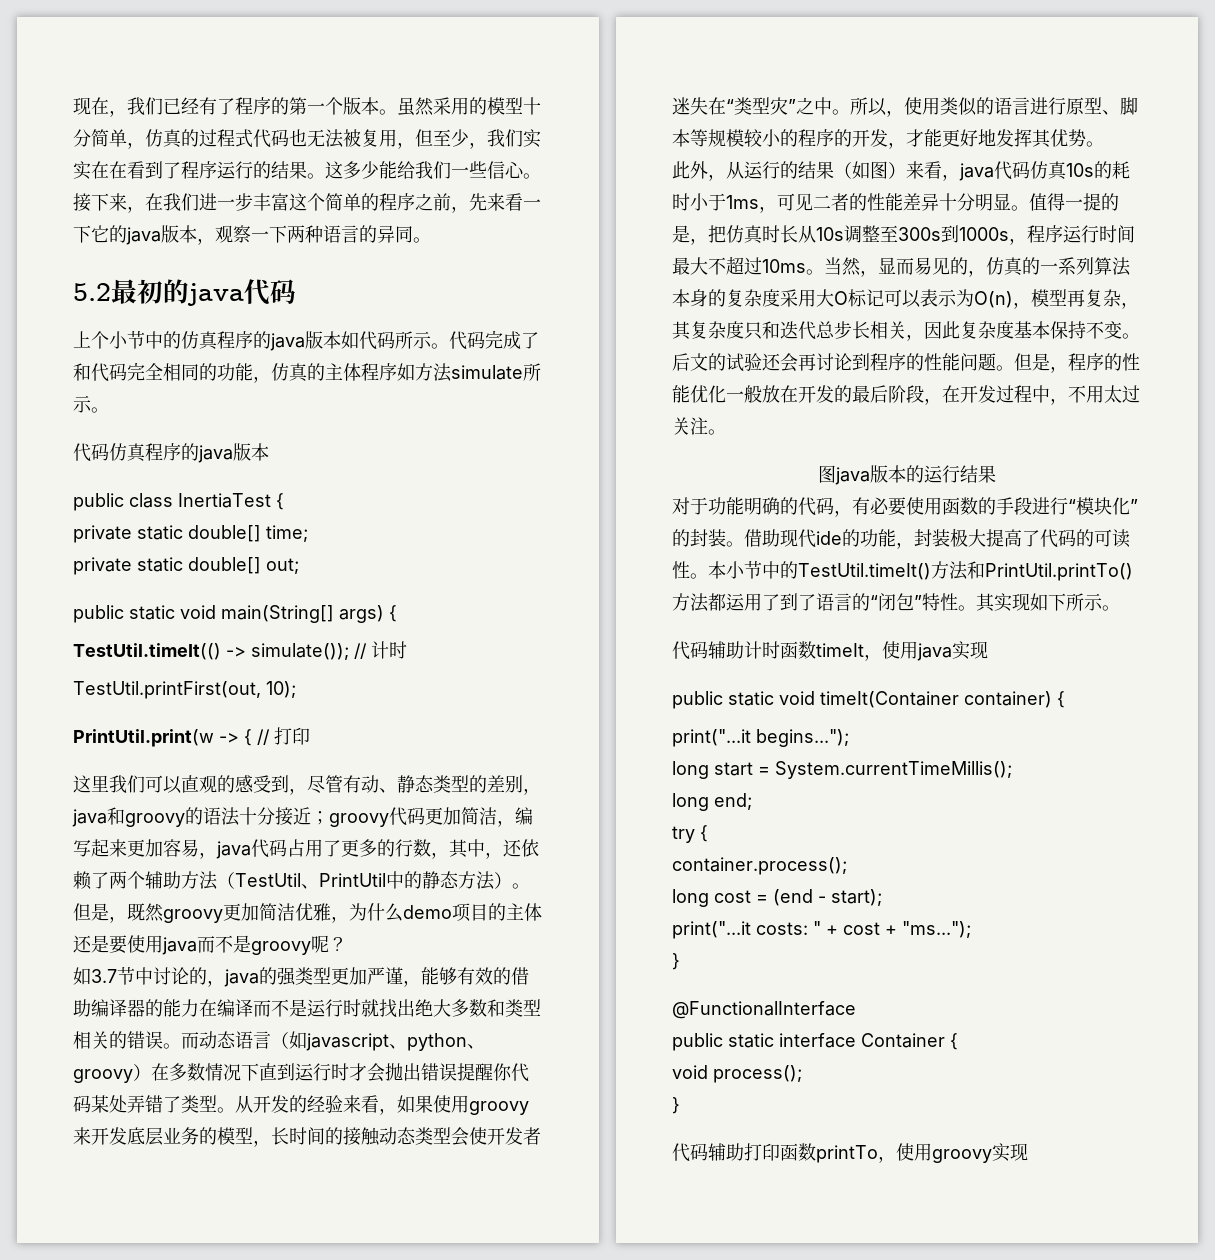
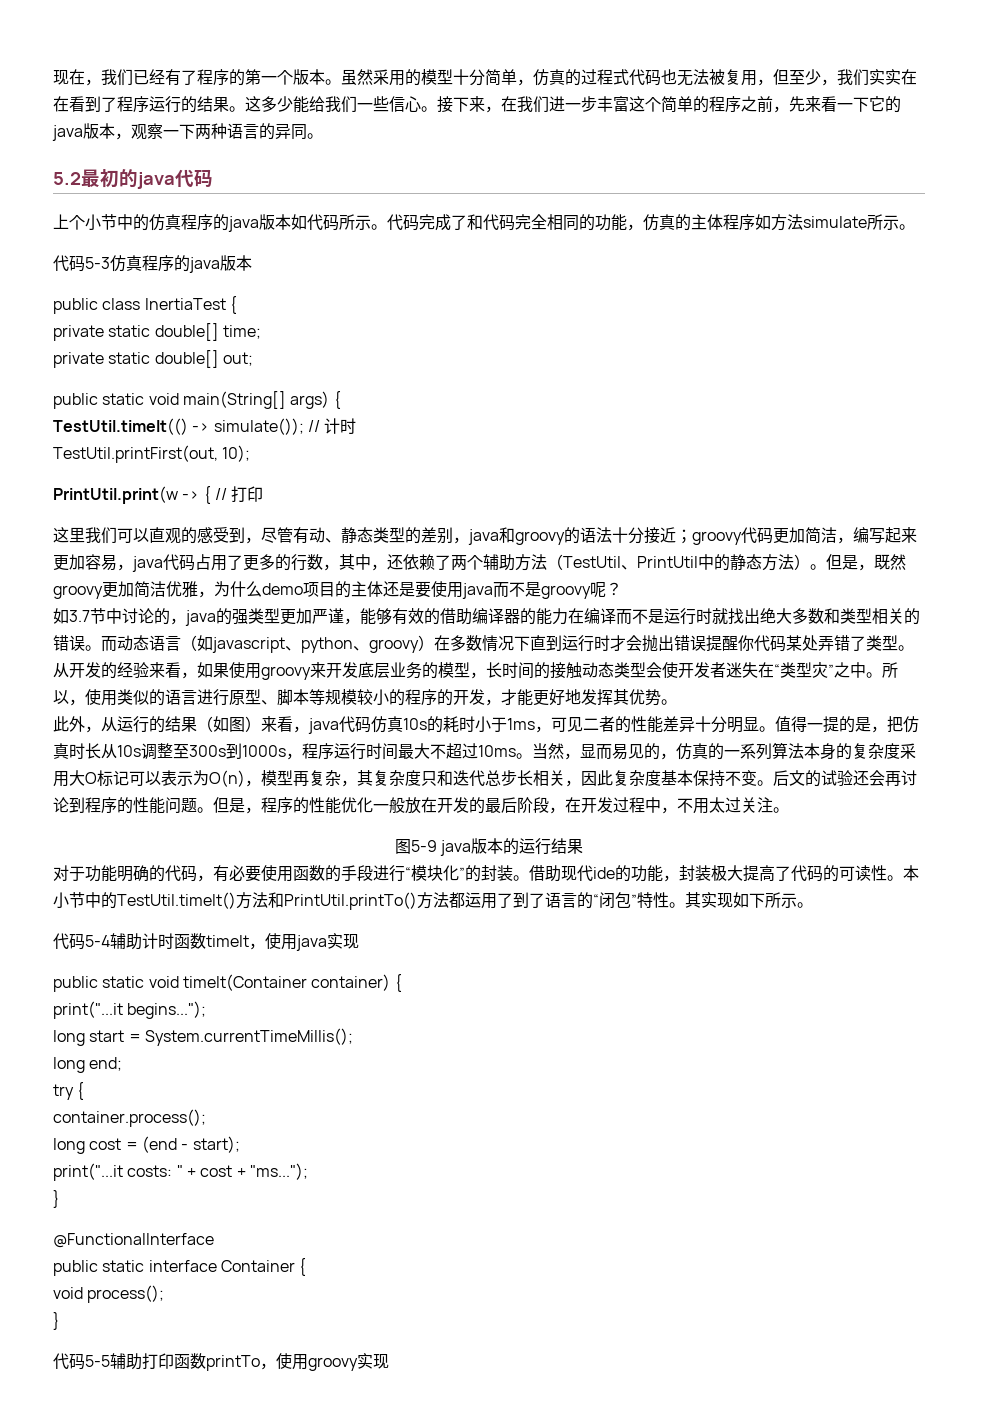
- 代码仿真程序的java版本
+ 代码5-3仿真程序的java版本
- 图java版本的运行结果
+ 图5-9 java版本的运行结果
- 代码辅助计时函数timeIt，使用java实现
+ 代码5-4辅助计时函数timeIt，使用java实现
- 代码辅助打印函数printTo，使用groovy实现
+ 代码5-5辅助打印函数printTo，使用groovy实现

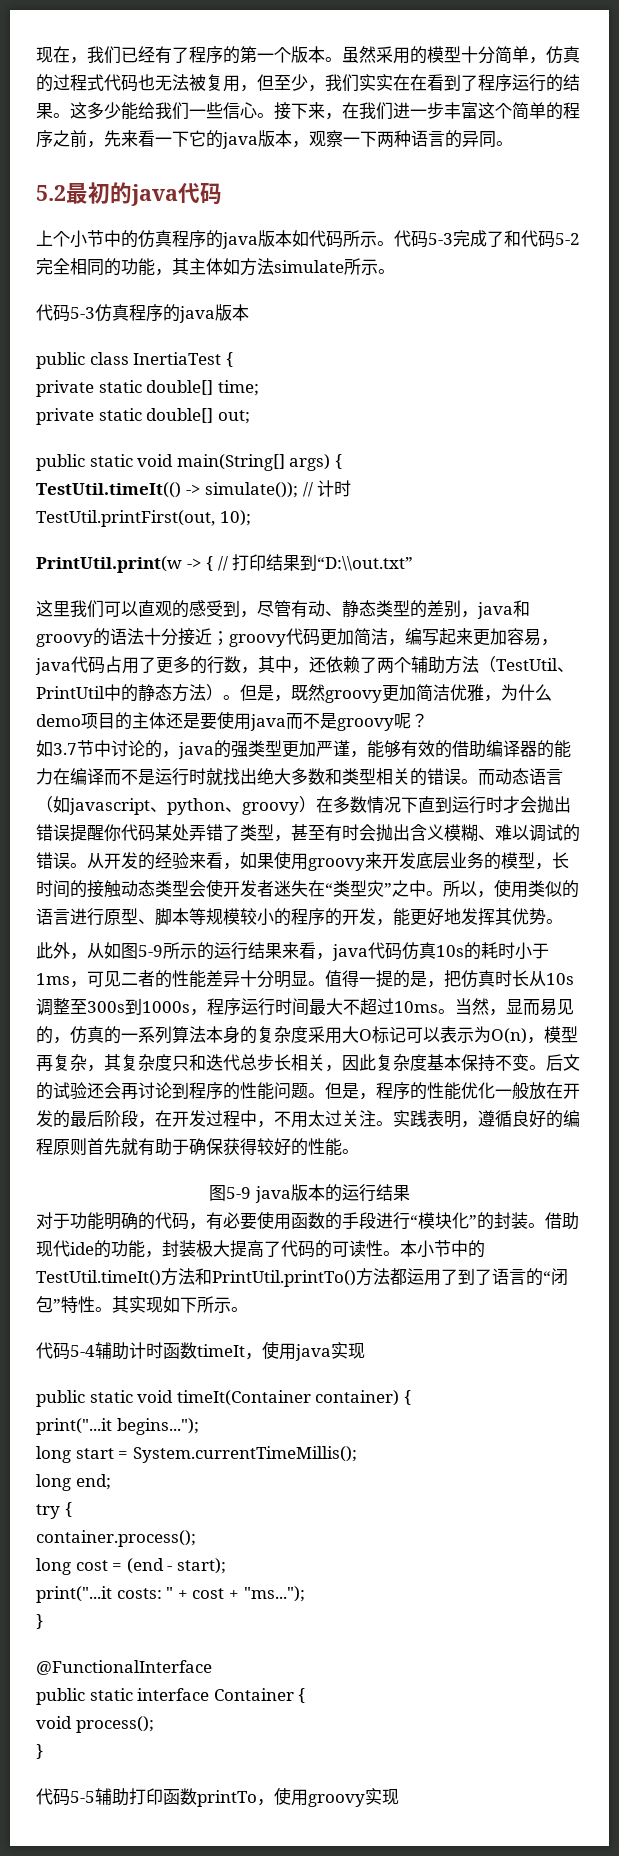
- 代码完成了和代码完全相同的功能，仿真的主体程序如方法simulate所示。
+ 代码5-3完成了和代码5-2完全相同的功能，其主体如方法simulate所示。
- PrintUtil.print(w -> { // 打印
+ PrintUtil.print(w -> { // 打印结果到“D:\\out.txt”
- 而动态语言（如javascript、python、groovy）在多数情况下直到运行时才会抛出错误提醒你代码某处弄错了类型。
+ 而动态语言（如javascript、python、groovy）在多数情况下直到运行时才会抛出错误提醒你代码某处弄错了类型，甚至有时会抛出含义模糊、难以调试的错误。
- 所以，使用类似的语言进行原型、脚本等规模较小的程序的开发，才能更好地发挥其优势。
+ 所以，使用类似的语言进行原型、脚本等规模较小的程序的开发，能更好地发挥其优势。
- 此外，从运行的结果（如图）来看，java代码仿真10s的耗时小于1ms，可见二者的性能差异十分明显。
+ 此外，从如图5-9所示的运行结果来看，java代码仿真10s的耗时小于1ms，可见二者的性能差异十分明显。
+ 实践表明，遵循良好的编程原则首先就有助于确保获得较好的性能。

